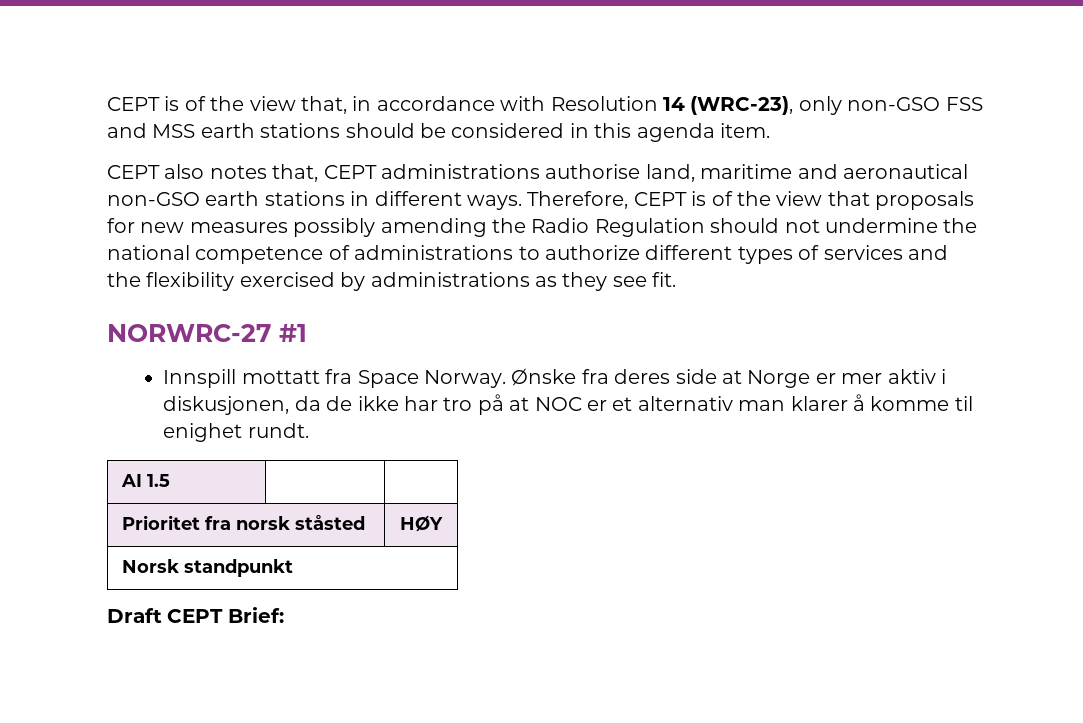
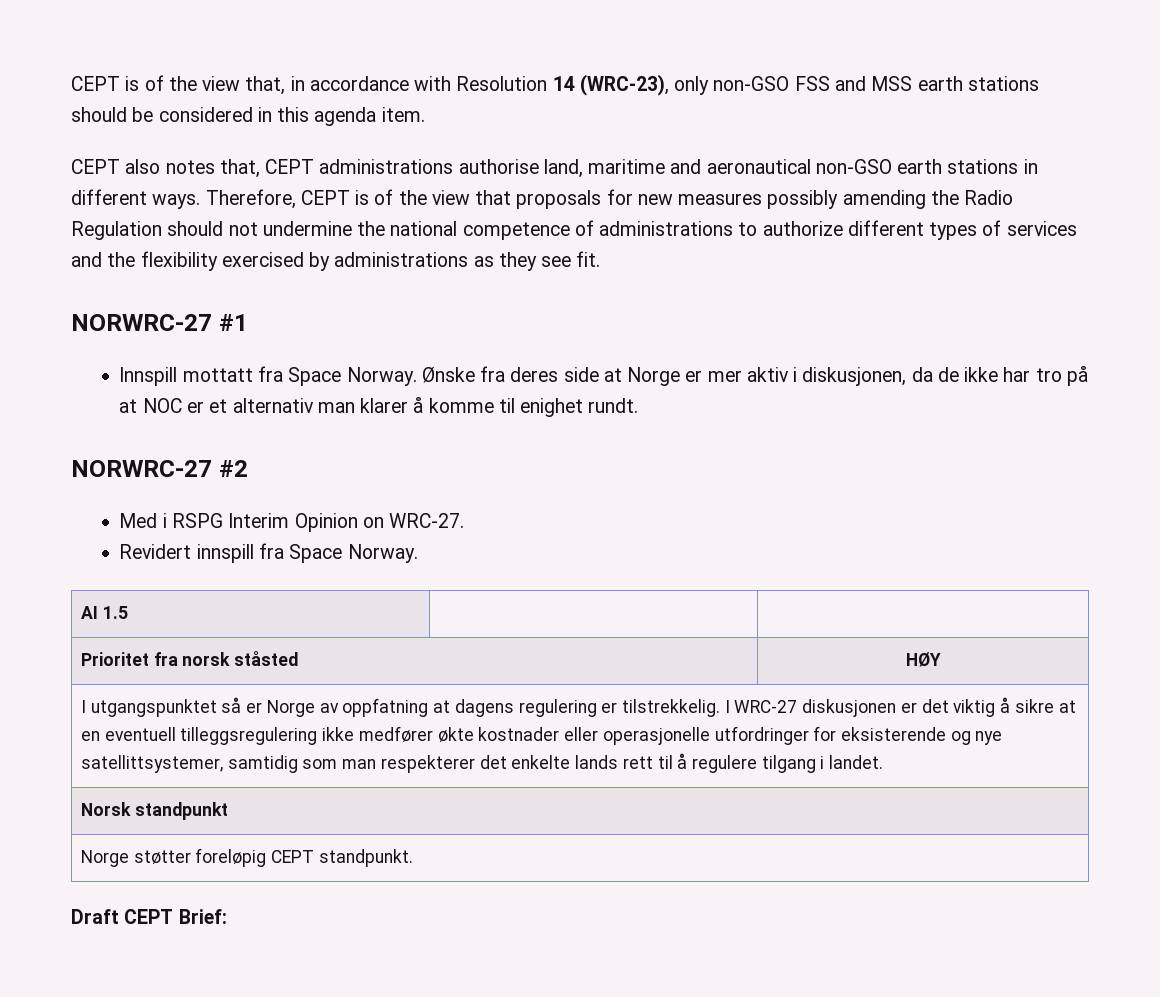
+ NORWRC-27 #2
+ Med i RSPG Interim Opinion on WRC-27.
+ Revidert innspill fra Space Norway.
+ I utgangspunktet så er Norge av oppfatning at dagens regulering er tilstrekkelig. I WRC-27 diskusjonen er det viktig å sikre at en eventuell tilleggsregulering ikke medfører økte kostnader eller operasjonelle utfordringer for eksisterende og nye satellittsystemer, samtidig som man respekterer det enkelte lands rett til å regulere tilgang i landet.
  Norsk standpunkt
+ Norge støtter foreløpig CEPT standpunkt.

